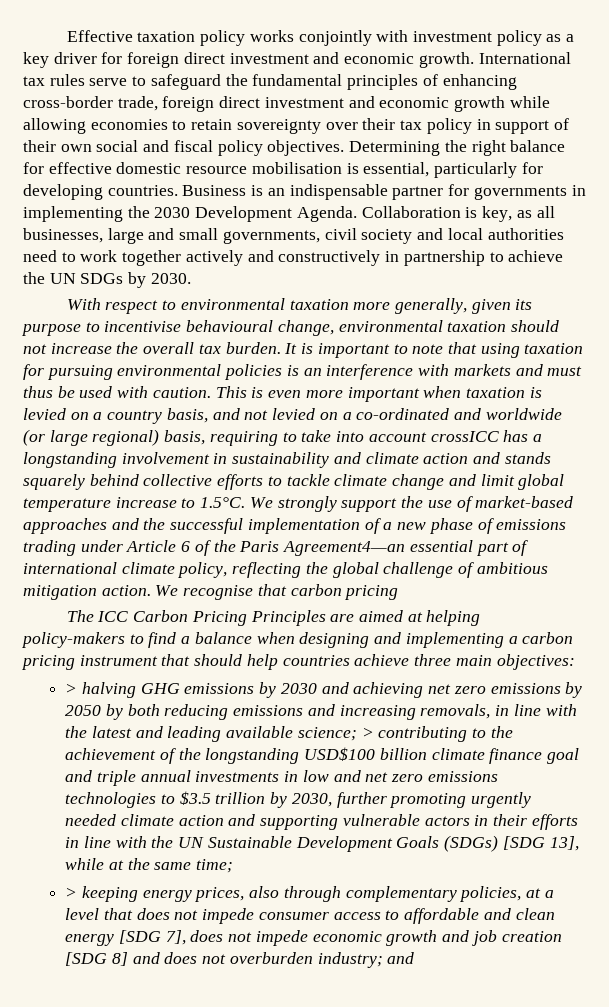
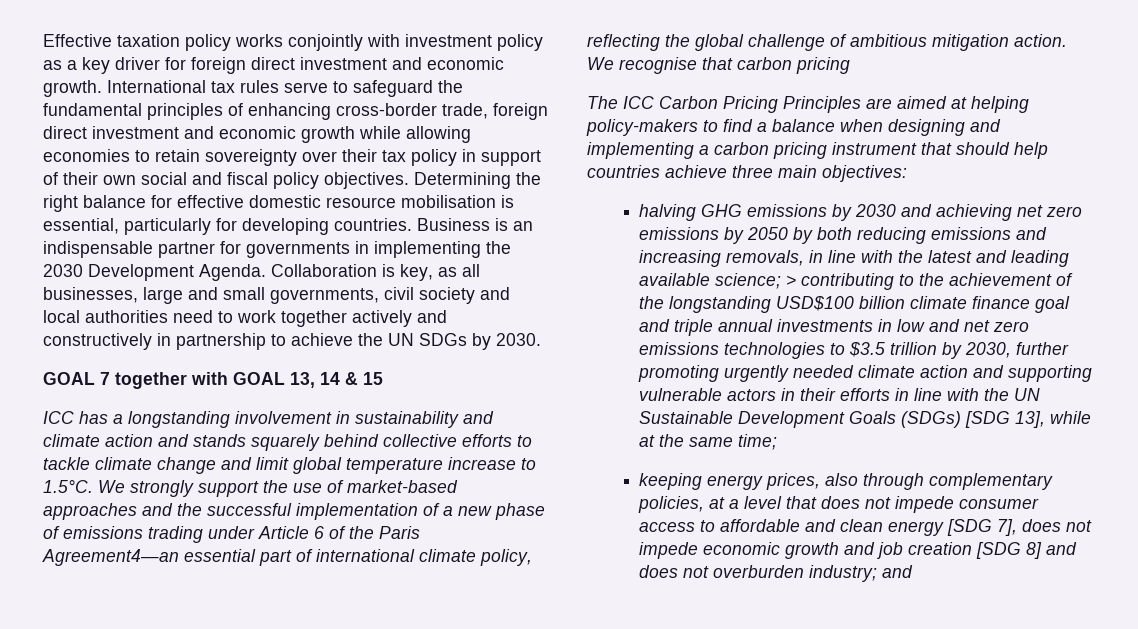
- With respect to environmental taxation more generally, given its purpose to incentivise behavioural change, environmental taxation should not increase the overall tax burden. It is important to note that using taxation for pursuing environmental policies is an interference with markets and must thus be used with caution. This is even more important when taxation is levied on a country basis, and not levied on a co-ordinated and worldwide (or large regional) basis, requiring to take into account crossICC has a longstanding involvement in sustainability and climate action and stands squarely behind collective efforts to tackle climate change and limit global temperature increase to 1.5°C. We strongly support the use of market-based approaches and the successful implementation of a new phase of emissions trading under Article 6 of the Paris Agreement4—an essential part of international climate policy, reflecting the global challenge of ambitious mitigation action.
+ GOAL 7 together with GOAL 13, 14 & 15
+ ICC has a longstanding involvement in sustainability and climate action and stands squarely behind collective efforts to tackle climate change and limit global temperature increase to 1.5°C. We strongly support the use of market-based approaches and the successful implementation of a new phase of emissions trading under Article 6 of the Paris Agreement4—an essential part of international climate policy, reflecting the global challenge of ambitious mitigation action.
- > halving GHG emissions by 2030 and achieving net zero emissions by 2050 by both reducing emissions and increasing removals, in line with the latest and leading available science;
+ halving GHG emissions by 2030 and achieving net zero emissions by 2050 by both reducing emissions and increasing removals, in line with the latest and leading available science;
- > keeping energy prices, also through complementary policies, at a level that does not impede consumer access to affordable and clean energy [SDG 7], does not impede economic growth and job creation [SDG 8] and does not overburden industry; and
+ keeping energy prices, also through complementary policies, at a level that does not impede consumer access to affordable and clean energy [SDG 7], does not impede economic growth and job creation [SDG 8] and does not overburden industry; and

